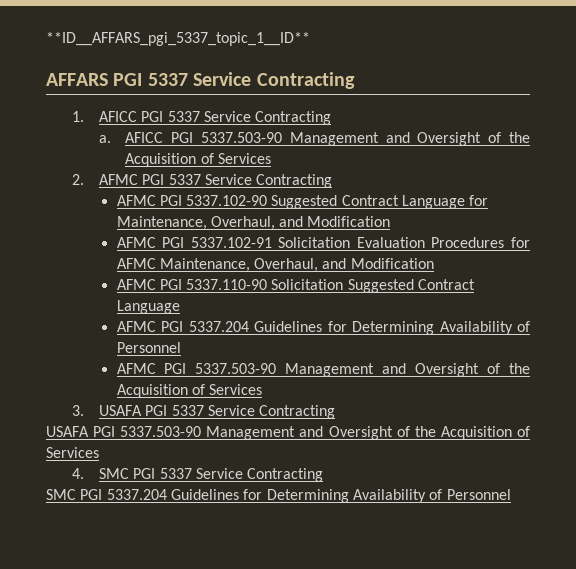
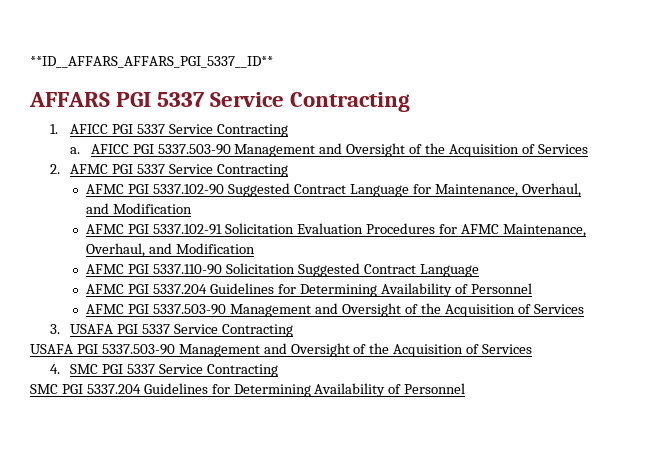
- **ID__AFFARS_pgi_5337_topic_1__ID**
+ **ID__AFFARS_AFFARS_PGI_5337__ID**

